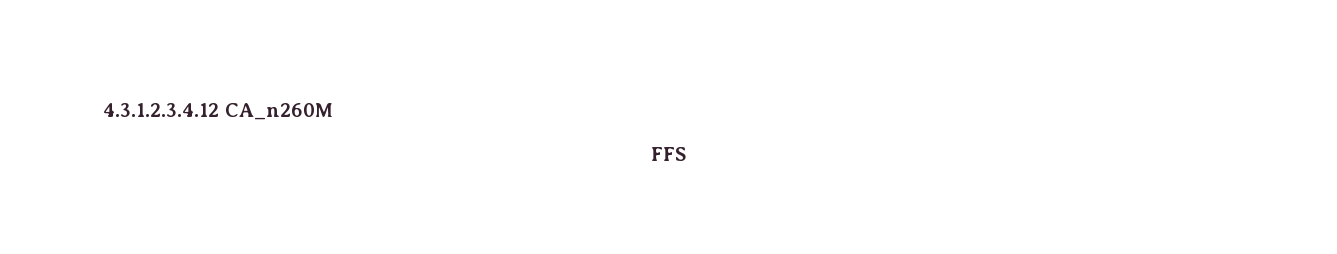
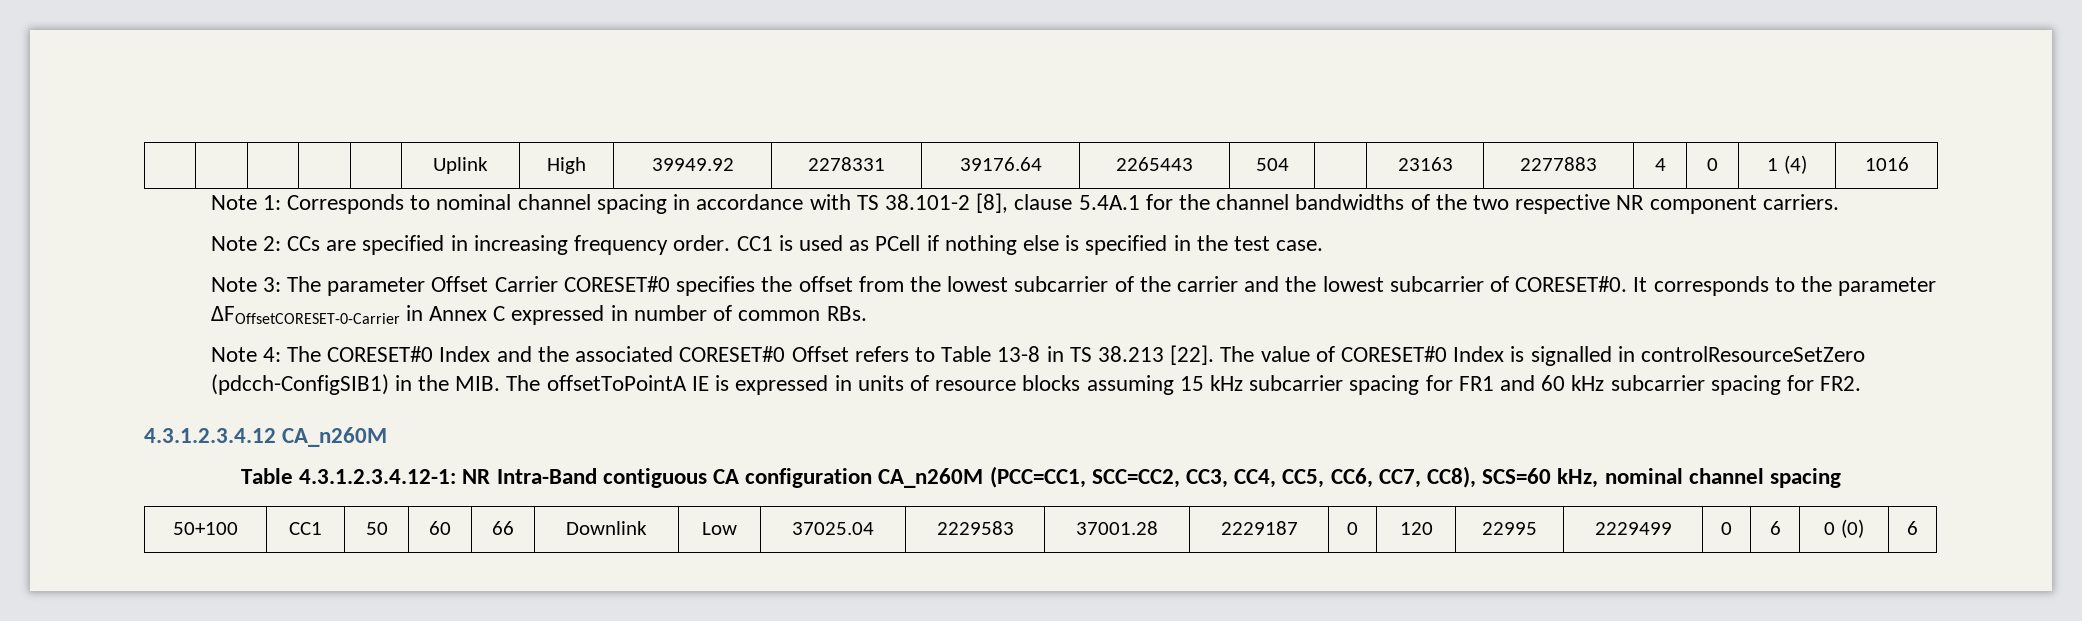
+ | | | | | Uplink | High | 39949.92 | 2278331 | 39176.64 | 2265443 | 504 | | 23163 | 2277883 | 4 | 0 | 1 (4) | 1016
+ Note 1: Corresponds to nominal channel spacing in accordance with TS 38.101-2 [8], clause 5.4A.1 for the channel bandwidths of the two respective NR component carriers.
+ Note 2: CCs are specified in increasing frequency order. CC1 is used as PCell if nothing else is specified in the test case.
+ Note 3: The parameter Offset Carrier CORESET#0 specifies the offset from the lowest subcarrier of the carrier and the lowest subcarrier of CORESET#0. It corresponds to the parameter ΔFOffsetCORESET-0-Carrier in Annex C expressed in number of common RBs.
+ Note 4: The CORESET#0 Index and the associated CORESET#0 Offset refers to Table 13-8 in TS 38.213 [22]. The value of CORESET#0 Index is signalled in controlResourceSetZero (pdcch-ConfigSIB1) in the MIB. The offsetToPointA IE is expressed in units of resource blocks assuming 15 kHz subcarrier spacing for FR1 and 60 kHz subcarrier spacing for FR2.
  4.3.1.2.3.4.12 CA_n260M
- FFS
+ Table 4.3.1.2.3.4.12-1: NR Intra-Band contiguous CA configuration CA_n260M (PCC=CC1, SCC=CC2, CC3, CC4, CC5, CC6, CC7, CC8), SCS=60 kHz, nominal channel spacing
+ 50+100 | CC1 | 50 | 60 | 66 | Downlink | Low | 37025.04 | 2229583 | 37001.28 | 2229187 | 0 | 120 | 22995 | 2229499 | 0 | 6 | 0 (0) | 6

